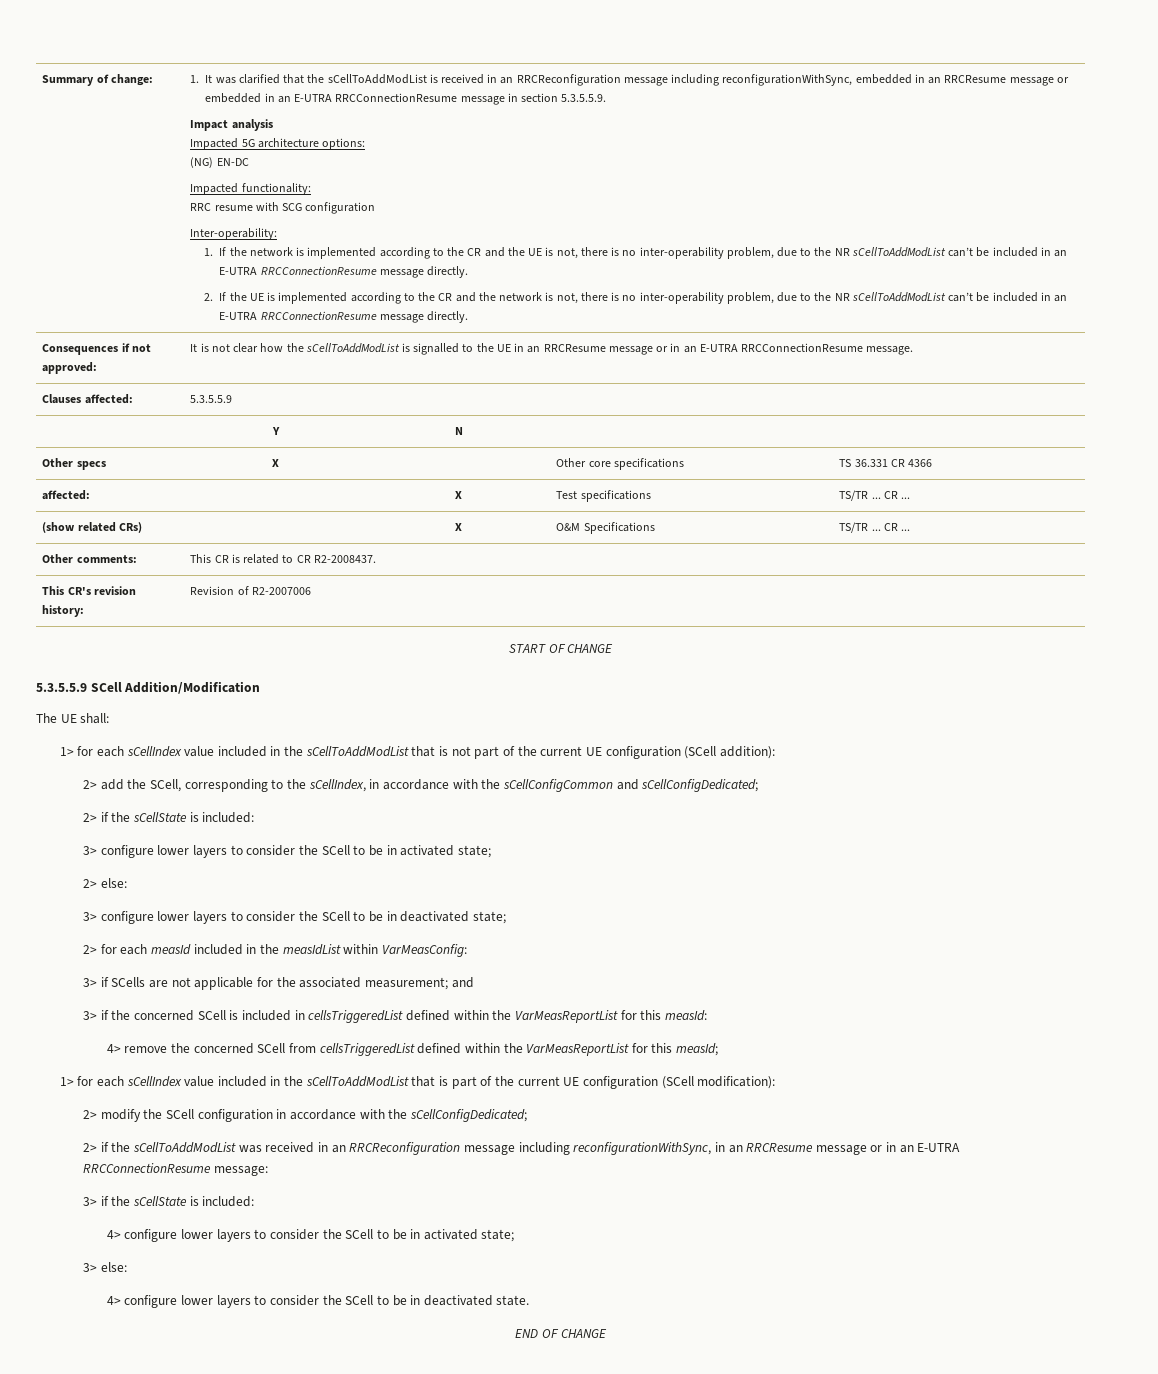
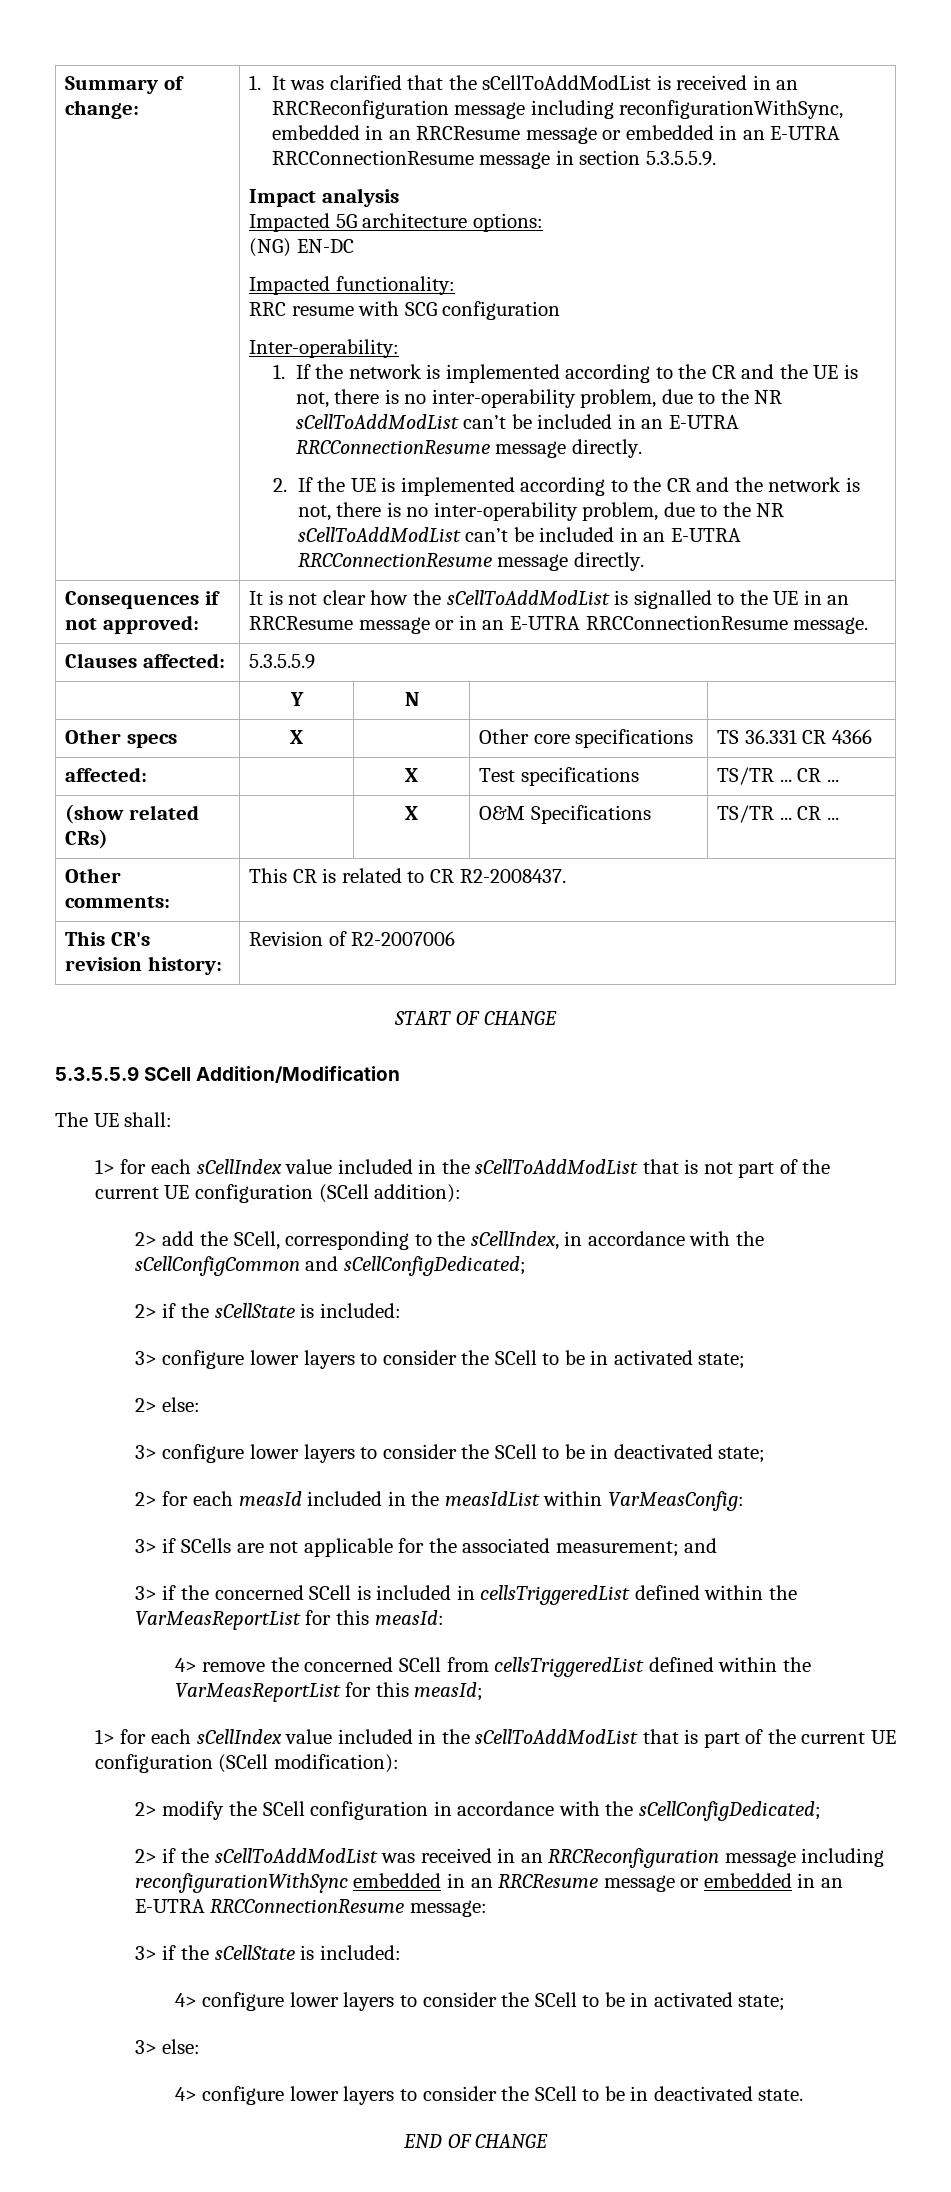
- 2> if the sCellToAddModList was received in an RRCReconfiguration message including reconfigurationWithSync, in an RRCResume message or in an E-UTRA RRCConnectionResume message:
+ 2> if the sCellToAddModList was received in an RRCReconfiguration message including reconfigurationWithSync embedded in an RRCResume message or embedded in an E-UTRA RRCConnectionResume message:

